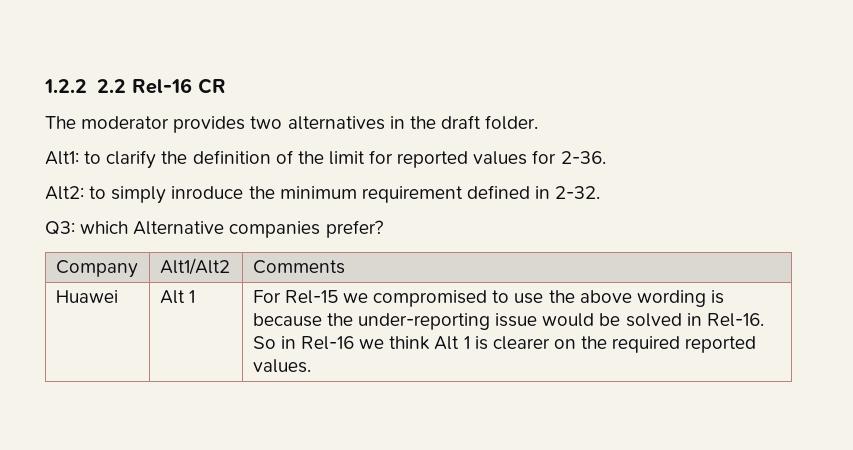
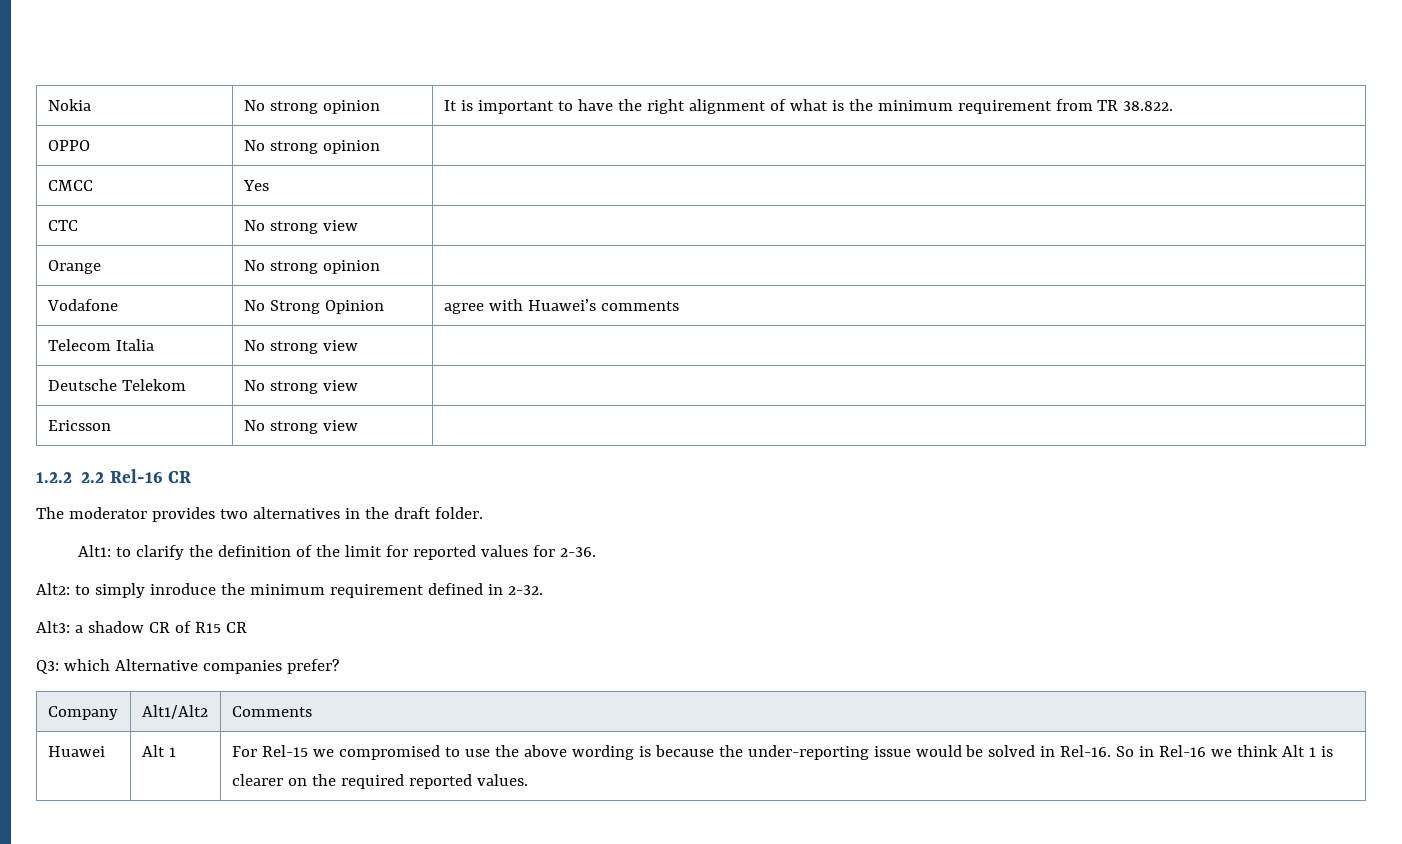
+ Nokia | No strong opinion | It is important to have the right alignment of what is the minimum requirement from TR 38.822.
+ OPPO | No strong opinion |
+ CMCC | Yes |
+ CTC | No strong view |
+ Orange | No strong opinion |
+ Vodafone | No Strong Opinion | agree with Huawei’s comments
+ Telecom Italia | No strong view |
+ Deutsche Telekom | No strong view |
+ Ericsson | No strong view |
+ Alt3: a shadow CR of R15 CR

